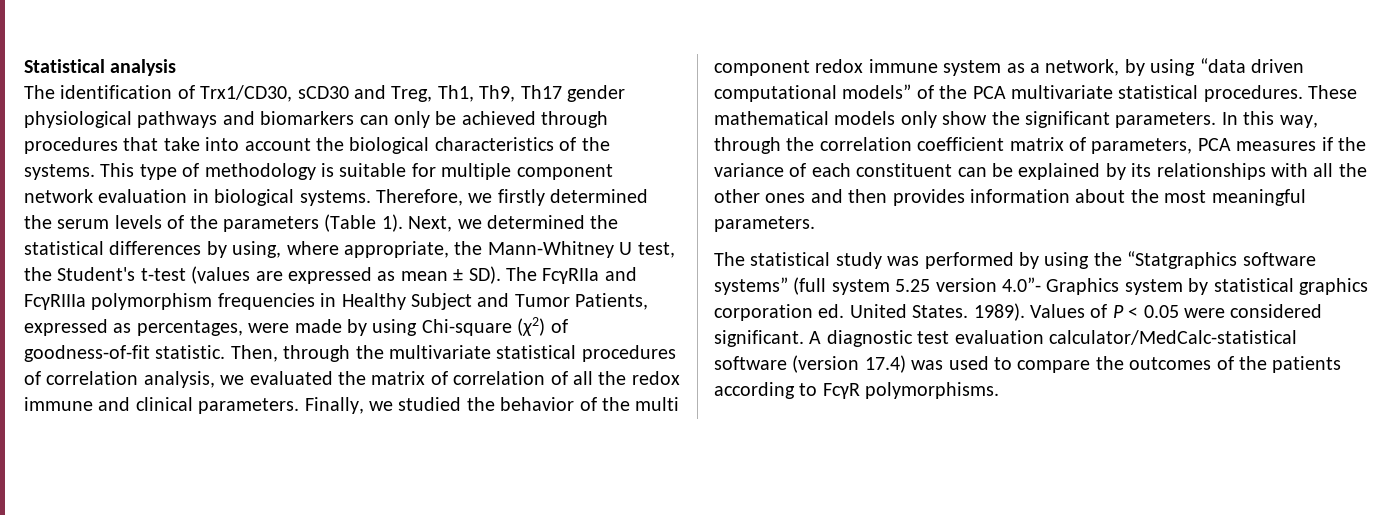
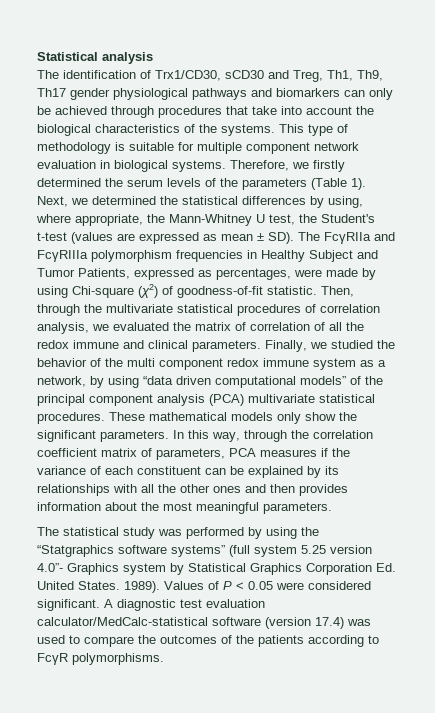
- Finally, we studied the behavior of the multi component redox immune system as a network, by using “data driven computational models” of the PCA multivariate statistical procedures.
+ Finally, we studied the behavior of the multi component redox immune system as a network, by using “data driven computational models” of the principal component analysis (PCA) multivariate statistical procedures.
- The statistical study was performed by using the “Statgraphics software systems” (full system 5.25 version 4.0”- Graphics system by statistical graphics corporation ed. United States.
+ The statistical study was performed by using the “Statgraphics software systems” (full system 5.25 version 4.0”- Graphics system by Statistical Graphics Corporation Ed. United States.

